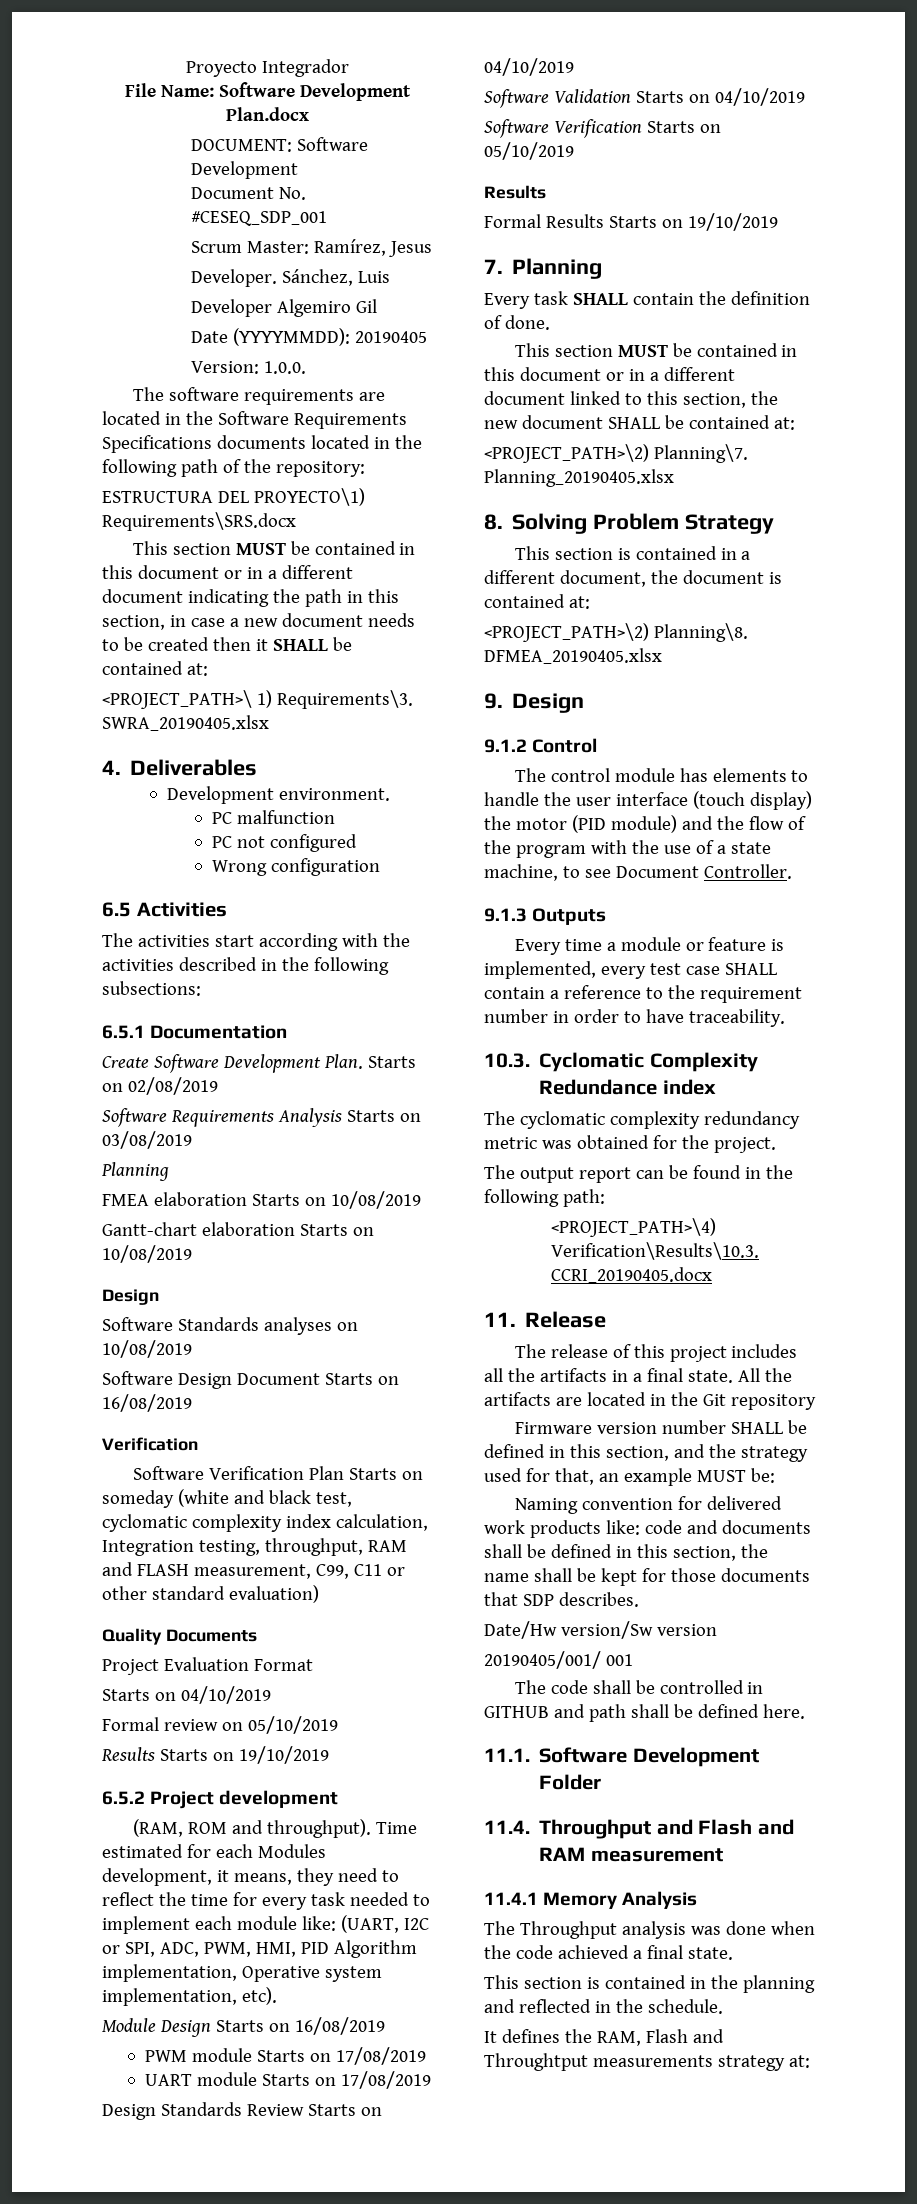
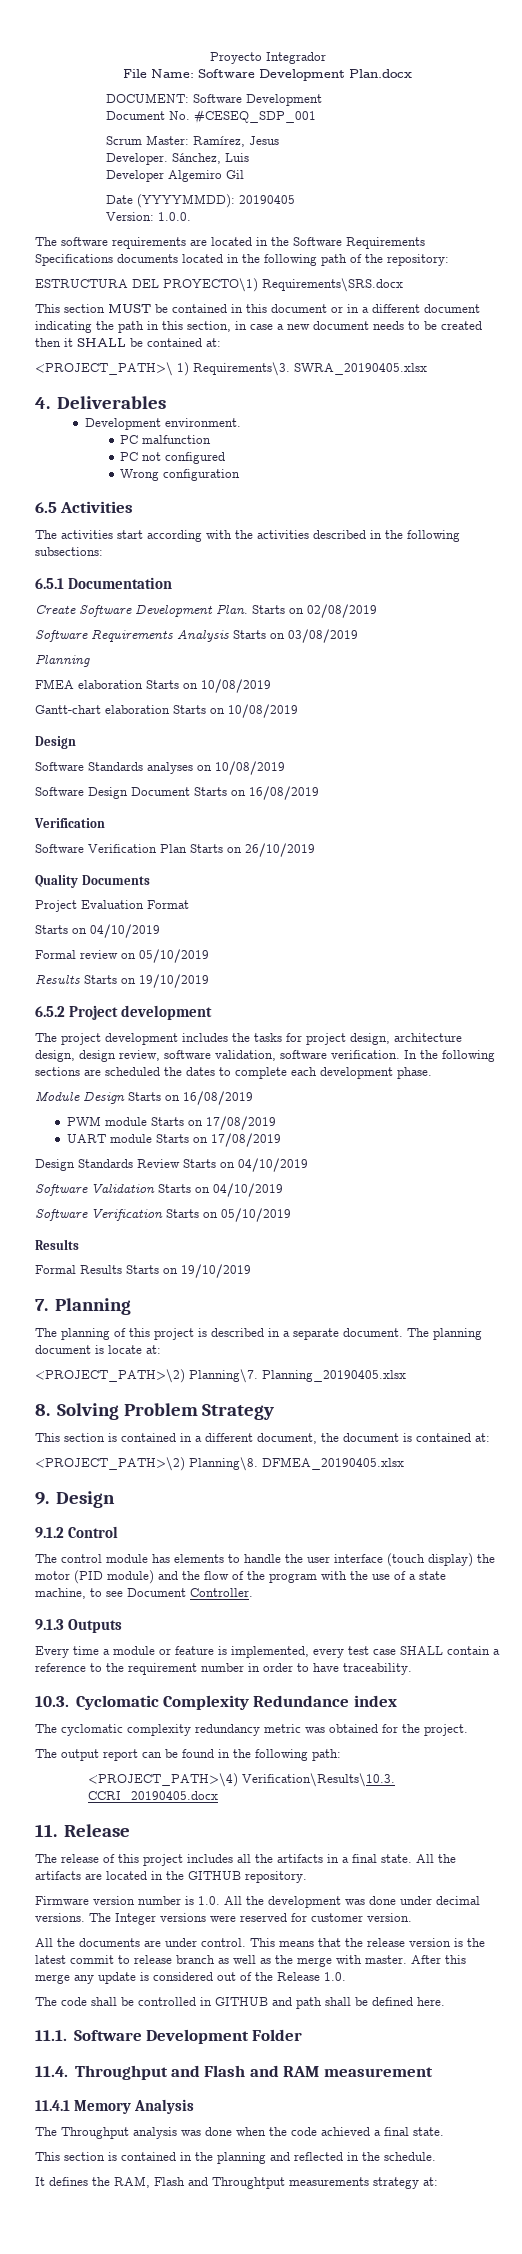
- Software Verification Plan Starts on someday (white and black test, cyclomatic complexity index calculation, Integration testing, throughput, RAM and FLASH measurement, C99, C11 or other standard evaluation)
+ Software Verification Plan Starts on 26/10/2019
- (RAM, ROM and throughput). Time estimated for each Modules development, it means, they need to reflect the time for every task needed to implement each module like: (UART, I2C or SPI, ADC, PWM, HMI, PID Algorithm implementation, Operative system implementation, etc).
+ The project development includes the tasks for project design, architecture design, design review, software validation, software verification. In the following sections are scheduled the dates to complete each development phase.
- Every task SHALL contain the definition of done.
- This section MUST be contained in this document or in a different document linked to this section, the new document SHALL be contained at:
+ The planning of this project is described in a separate document. The planning document is locate at:
- All the artifacts are located in the Git repository
+ All the artifacts are located in the GITHUB repository.
- Firmware version number SHALL be defined in this section, and the strategy used for that, an example MUST be:
- Naming convention for delivered work products like: code and documents shall be defined in this section, the name shall be kept for those documents that SDP describes.
- Date/Hw version/Sw version
- 20190405/001/ 001
+ Firmware version number is 1.0. All the development was done under decimal versions. The Integer versions were reserved for customer version.
+ All the documents are under control. This means that the release version is the latest commit to release branch as well as the merge with master. After this merge any update is considered out of the Release 1.0.

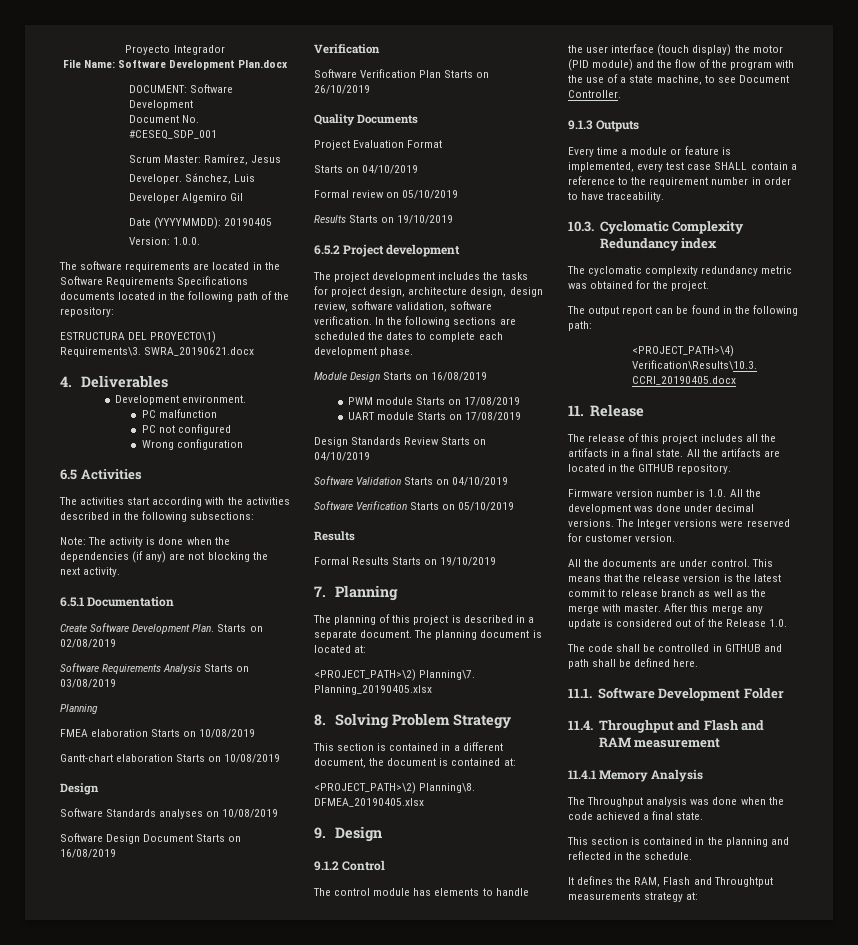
- ESTRUCTURA DEL PROYECTO\1) Requirements\SRS.docx
- This section MUST be contained in this document or in a different document indicating the path in this section, in case a new document needs to be created then it SHALL be contained at:
- <PROJECT_PATH>\ 1) Requirements\3. SWRA_20190405.xlsx
+ ESTRUCTURA DEL PROYECTO\1) Requirements\3. SWRA_20190621.docx
+ Note: The activity is done when the dependencies (if any) are not blocking the next activity.
- The planning document is locate at:
+ The planning document is located at:
- 10.3. Cyclomatic Complexity Redundance index
+ 10.3. Cyclomatic Complexity Redundancy index

